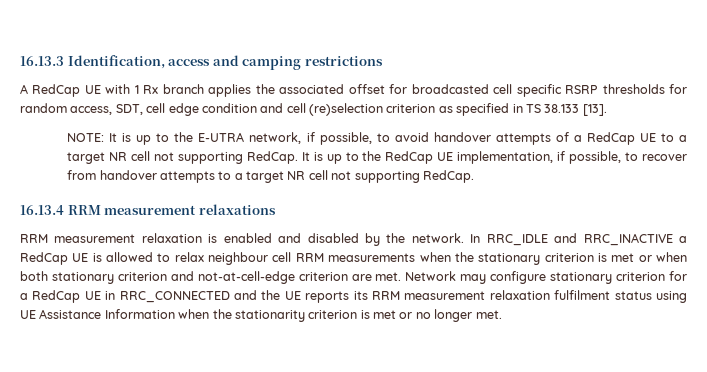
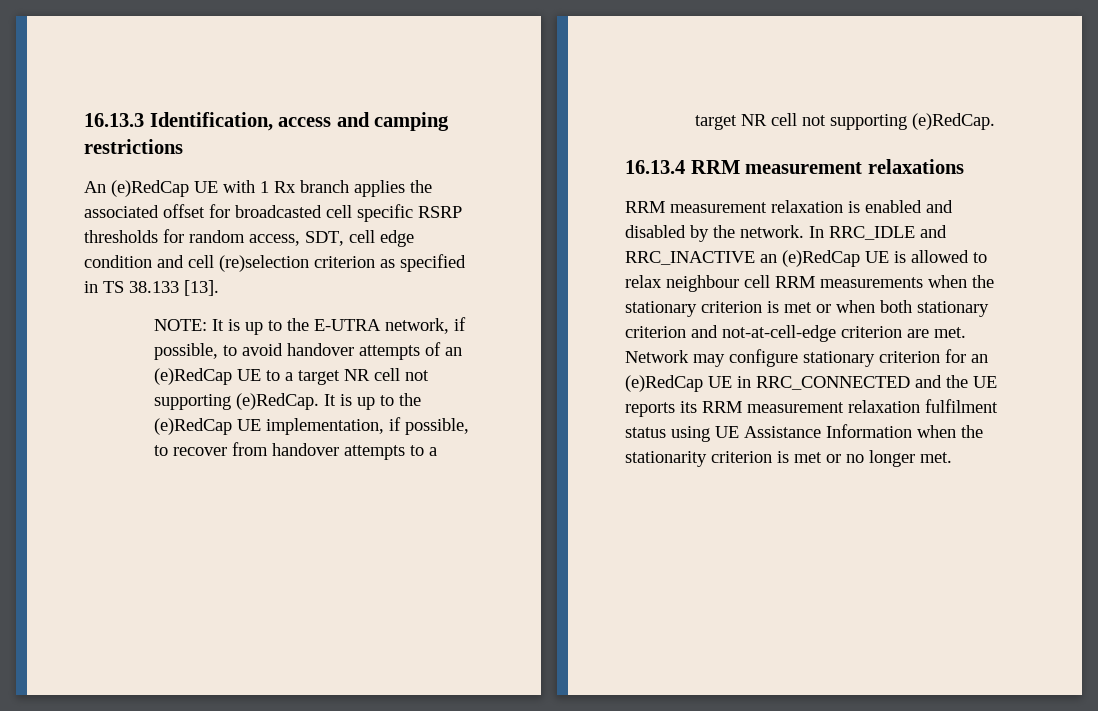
- A RedCap UE with 1 Rx branch applies the associated offset for broadcasted cell specific RSRP thresholds for random access, SDT, cell edge condition and cell (re)selection criterion as specified in TS 38.133 [13].
+ An (e)RedCap UE with 1 Rx branch applies the associated offset for broadcasted cell specific RSRP thresholds for random access, SDT, cell edge condition and cell (re)selection criterion as specified in TS 38.133 [13].
- NOTE: It is up to the E-UTRA network, if possible, to avoid handover attempts of a RedCap UE to a target NR cell not supporting RedCap. It is up to the RedCap UE implementation, if possible, to recover from handover attempts to a target NR cell not supporting RedCap.
+ NOTE: It is up to the E-UTRA network, if possible, to avoid handover attempts of an (e)RedCap UE to a target NR cell not supporting (e)RedCap. It is up to the (e)RedCap UE implementation, if possible, to recover from handover attempts to a target NR cell not supporting (e)RedCap.
- In RRC_IDLE and RRC_INACTIVE a RedCap UE is allowed to relax neighbour cell RRM measurements when the stationary criterion is met or when both stationary criterion and not-at-cell-edge criterion are met.
+ In RRC_IDLE and RRC_INACTIVE an (e)RedCap UE is allowed to relax neighbour cell RRM measurements when the stationary criterion is met or when both stationary criterion and not-at-cell-edge criterion are met.
- Network may configure stationary criterion for a RedCap UE in RRC_CONNECTED and the UE reports its RRM measurement relaxation fulfilment status using UE Assistance Information when the stationarity criterion is met or no longer met.
+ Network may configure stationary criterion for an (e)RedCap UE in RRC_CONNECTED and the UE reports its RRM measurement relaxation fulfilment status using UE Assistance Information when the stationarity criterion is met or no longer met.

